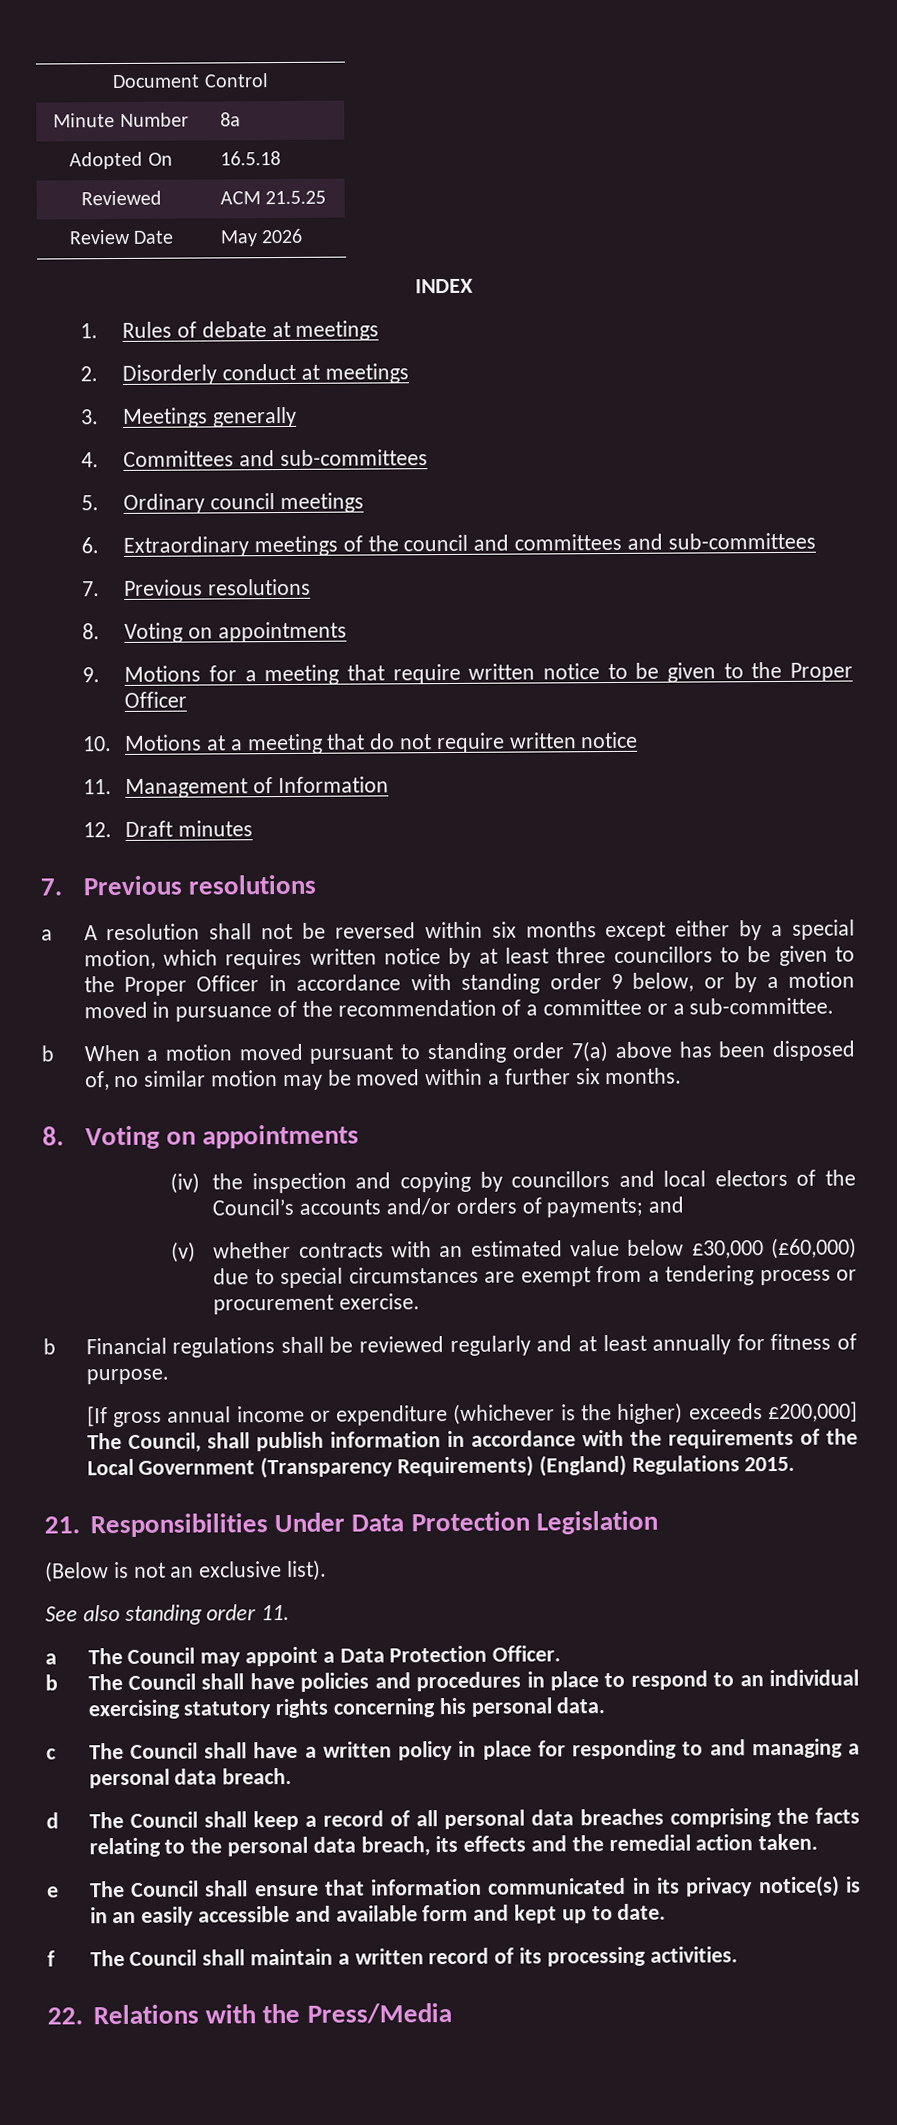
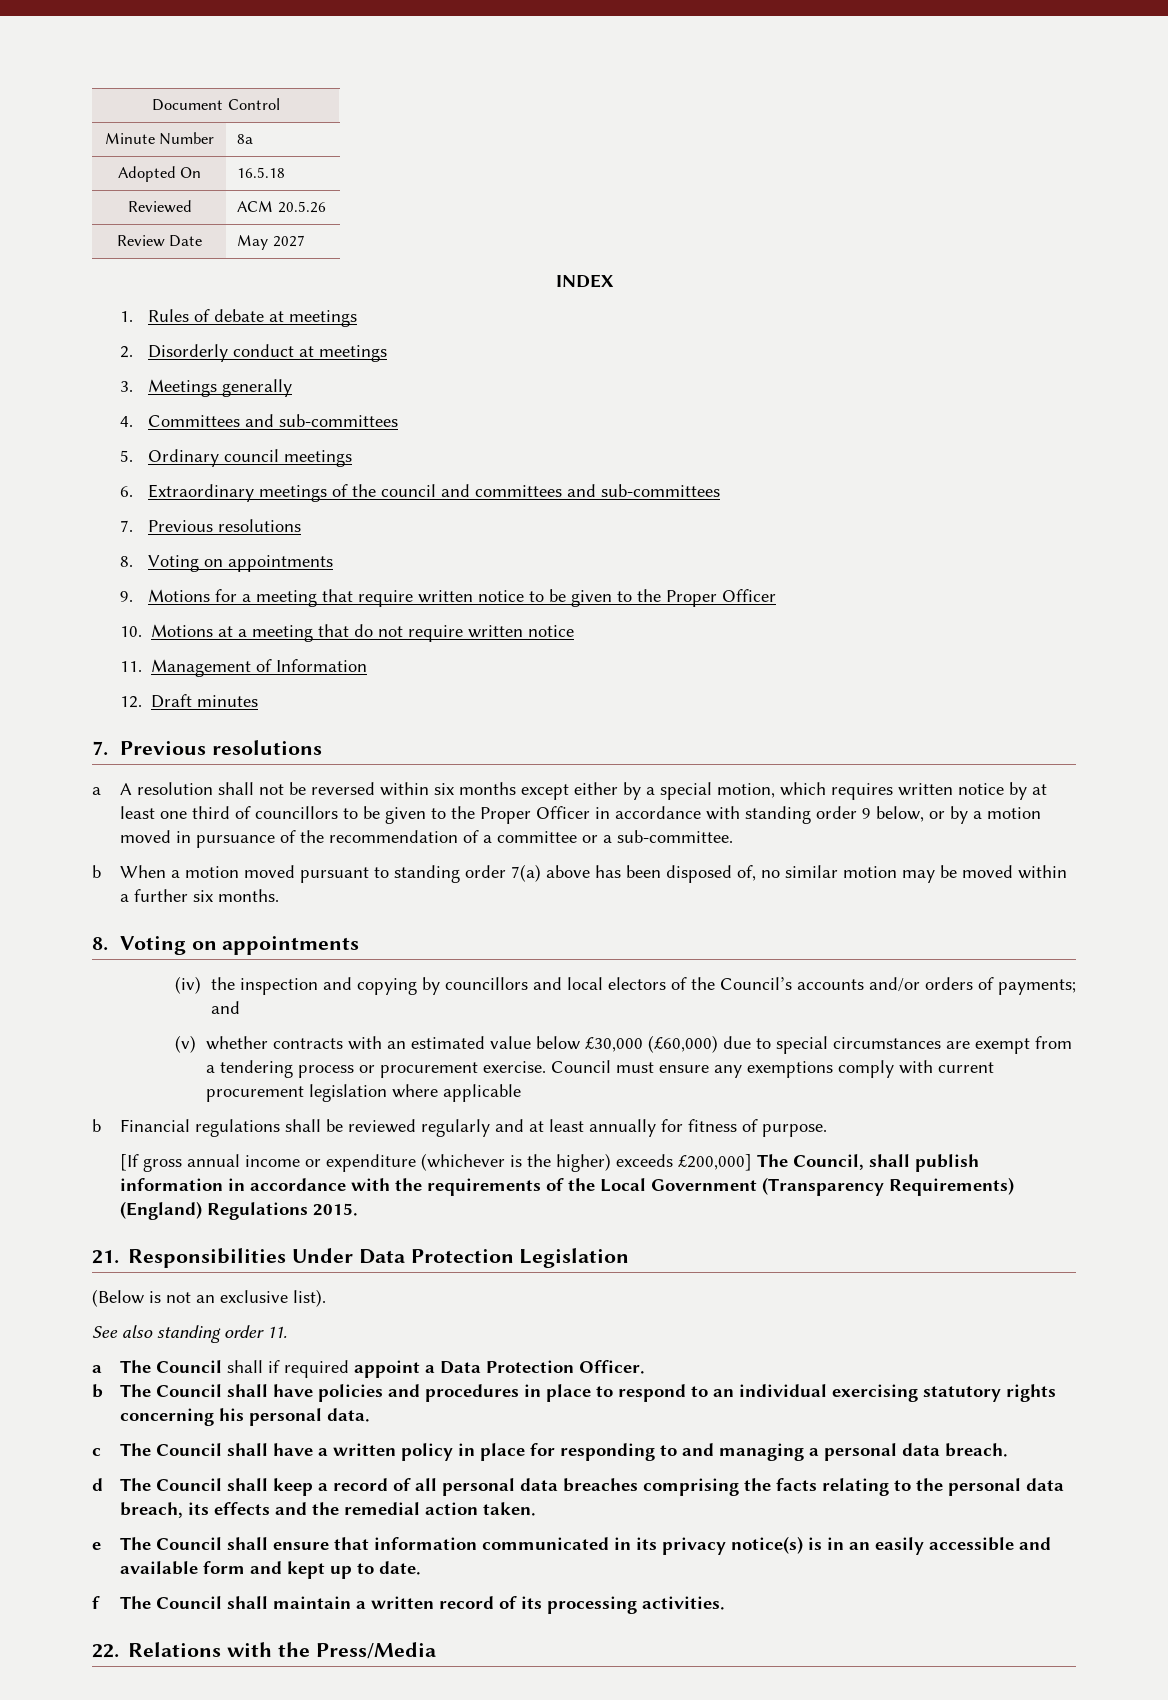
- Reviewed | ACM 21.5.25
+ Reviewed | ACM 20.5.26
- Review Date | May 2026
+ Review Date | May 2027
- a A resolution shall not be reversed within six months except either by a special motion, which requires written notice by at least three councillors to be given to the Proper Officer in accordance with standing order 9 below, or by a motion moved in pursuance of the recommendation of a committee or a sub-committee.
+ a A resolution shall not be reversed within six months except either by a special motion, which requires written notice by at least one third of councillors to be given to the Proper Officer in accordance with standing order 9 below, or by a motion moved in pursuance of the recommendation of a committee or a sub-committee.
+ Council must ensure any exemptions comply with current procurement legislation where applicable
- a The Council may appoint a Data Protection Officer.
+ a The Council shall if required appoint a Data Protection Officer.

